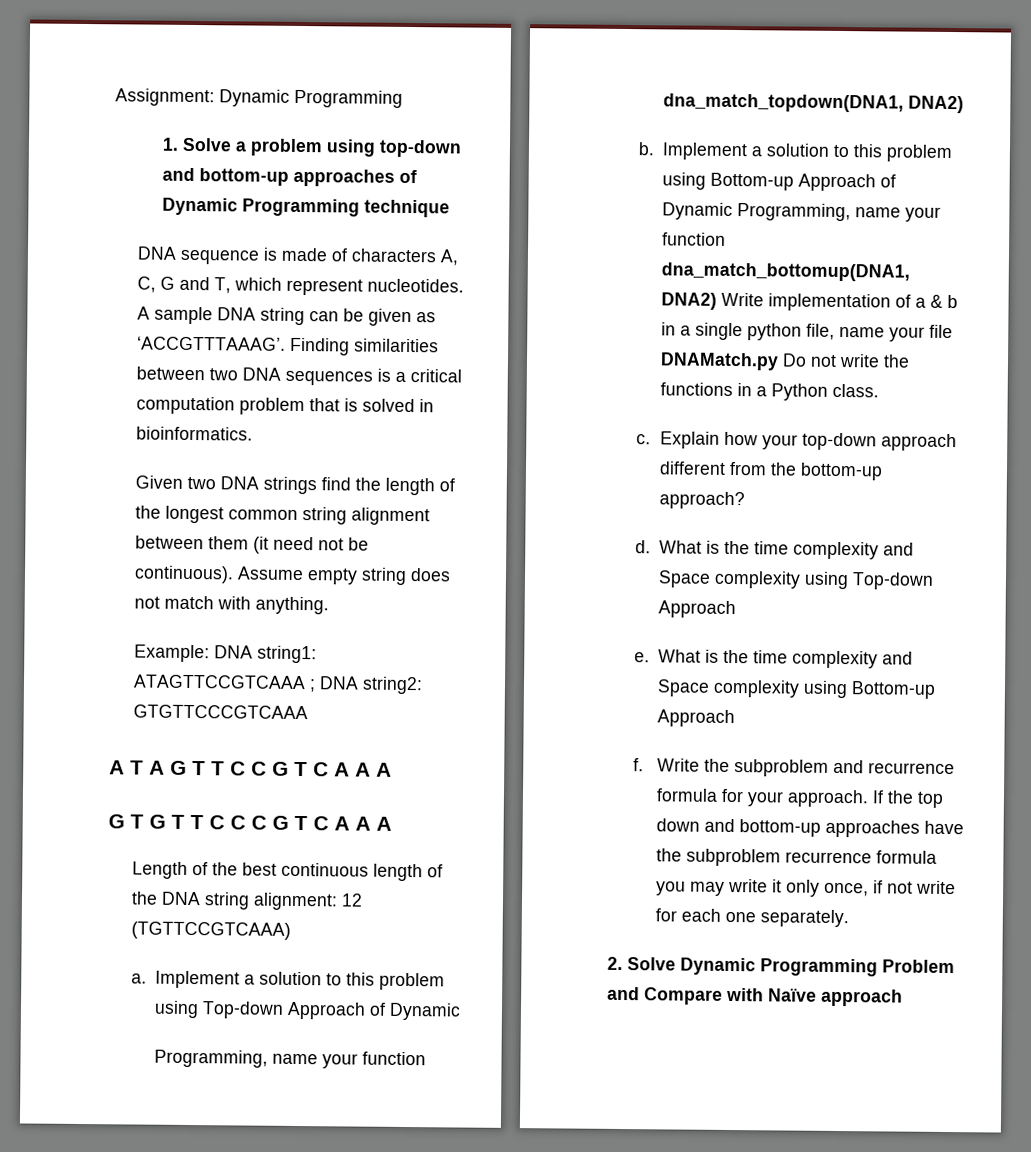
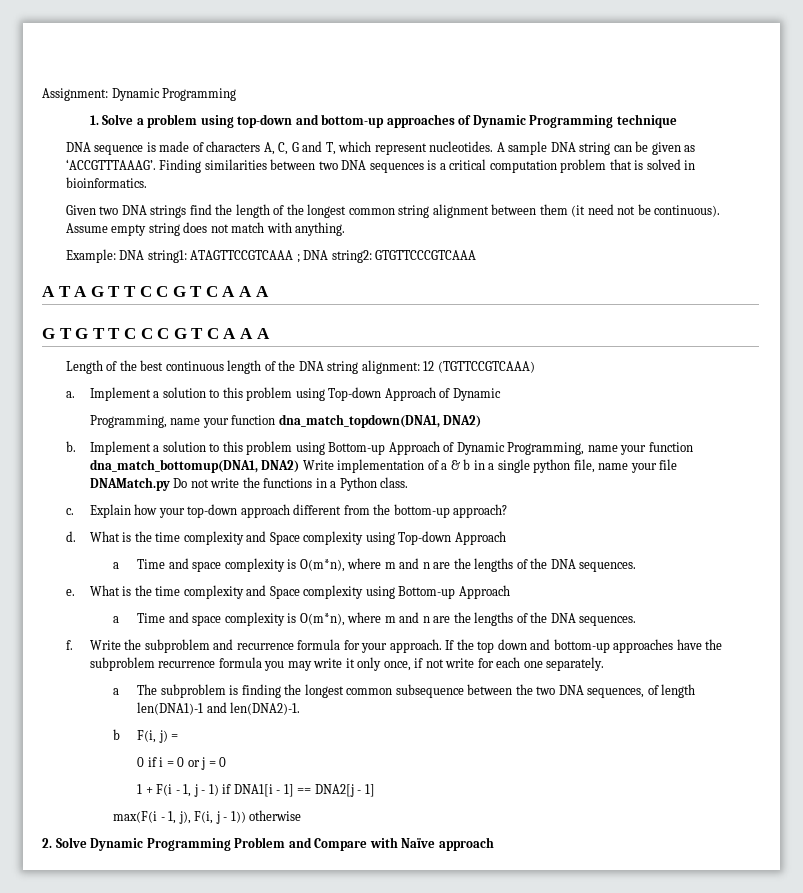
  What is the time complexity and Space complexity using Top-down Approach
+ a Time and space complexity is O(m*n), where m and n are the lengths of the DNA sequences.
  What is the time complexity and Space complexity using Bottom-up Approach
+ a Time and space complexity is O(m*n), where m and n are the lengths of the DNA sequences.
+ a The subproblem is finding the longest common subsequence between the two DNA sequences, of length len(DNA1)-1 and len(DNA2)-1.
+ b F(i, j) =
+ 0 if i = 0 or j = 0
+ 1 + F(i - 1, j - 1) if DNA1[i - 1] == DNA2[j - 1]
+ max(F(i - 1, j), F(i, j - 1)) otherwise

